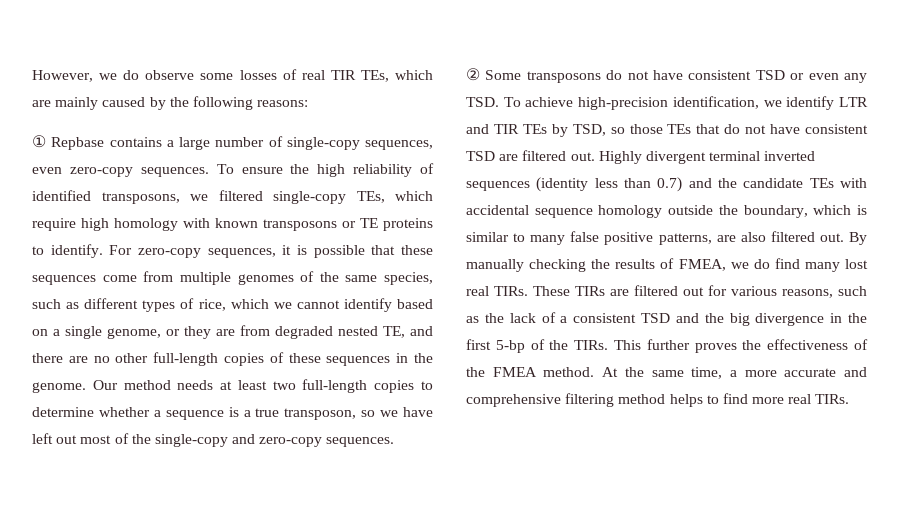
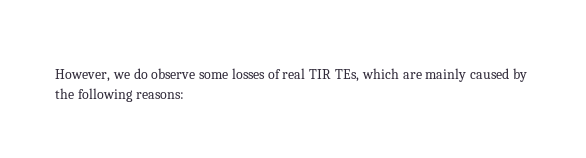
- ① Repbase contains a large number of single-copy sequences, even zero-copy sequences. To ensure the high reliability of identified transposons, we filtered single-copy TEs, which require high homology with known transposons or TE proteins to identify. For zero-copy sequences, it is possible that these sequences come from multiple genomes of the same species, such as different types of rice, which we cannot identify based on a single genome, or they are from degraded nested TE, and there are no other full-length copies of these sequences in the genome. Our method needs at least two full-length copies to determine whether a sequence is a true transposon, so we have left out most of the single-copy and zero-copy sequences.
- ② Some transposons do not have consistent TSD or even any TSD. To achieve high-precision identification, we identify LTR and TIR TEs by TSD, so those TEs that do not have consistent TSD are filtered out. Highly divergent terminal inverted sequences (identity less than 0.7) and the candidate TEs with accidental sequence homology outside the boundary, which is similar to many false positive patterns, are also filtered out. By manually checking the results of FMEA, we do find many lost real TIRs. These TIRs are filtered out for various reasons, such as the lack of a consistent TSD and the big divergence in the first 5-bp of the TIRs. This further proves the effectiveness of the FMEA method. At the same time, a more accurate and comprehensive filtering method helps to find more real TIRs.

